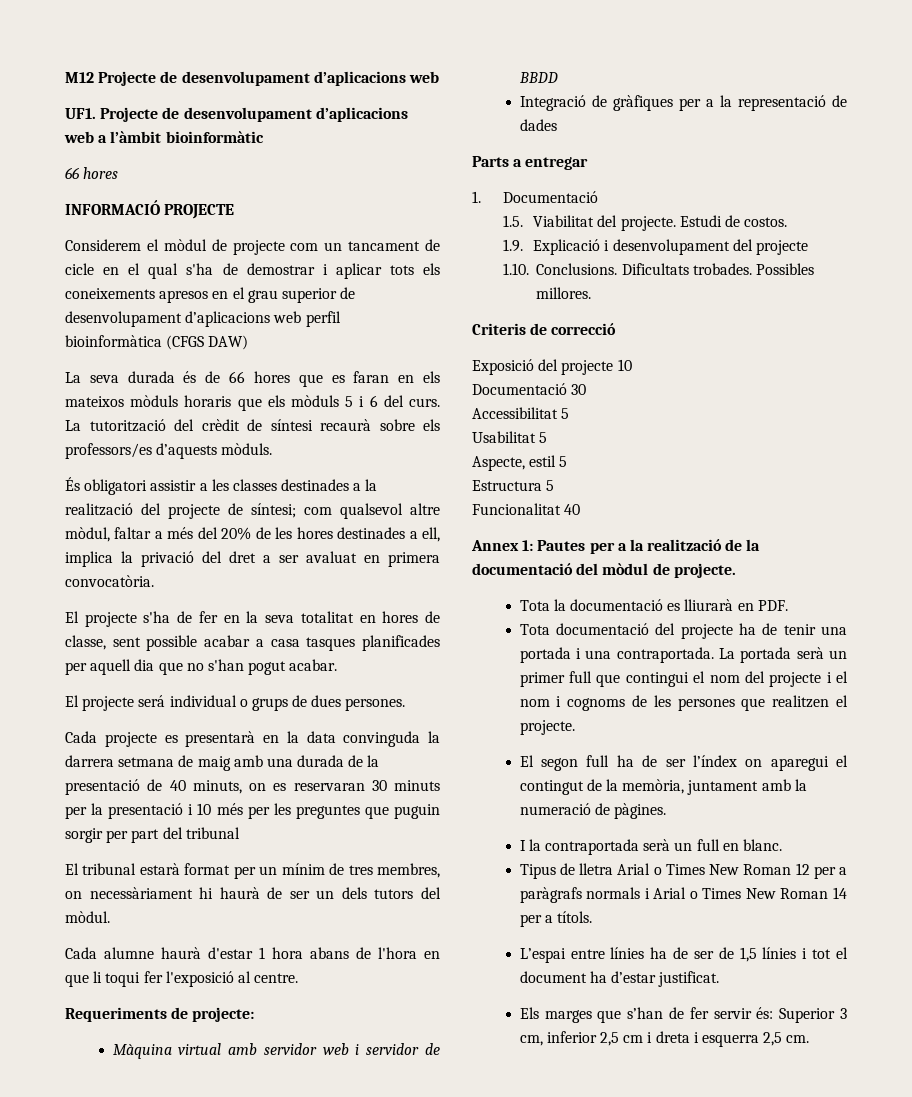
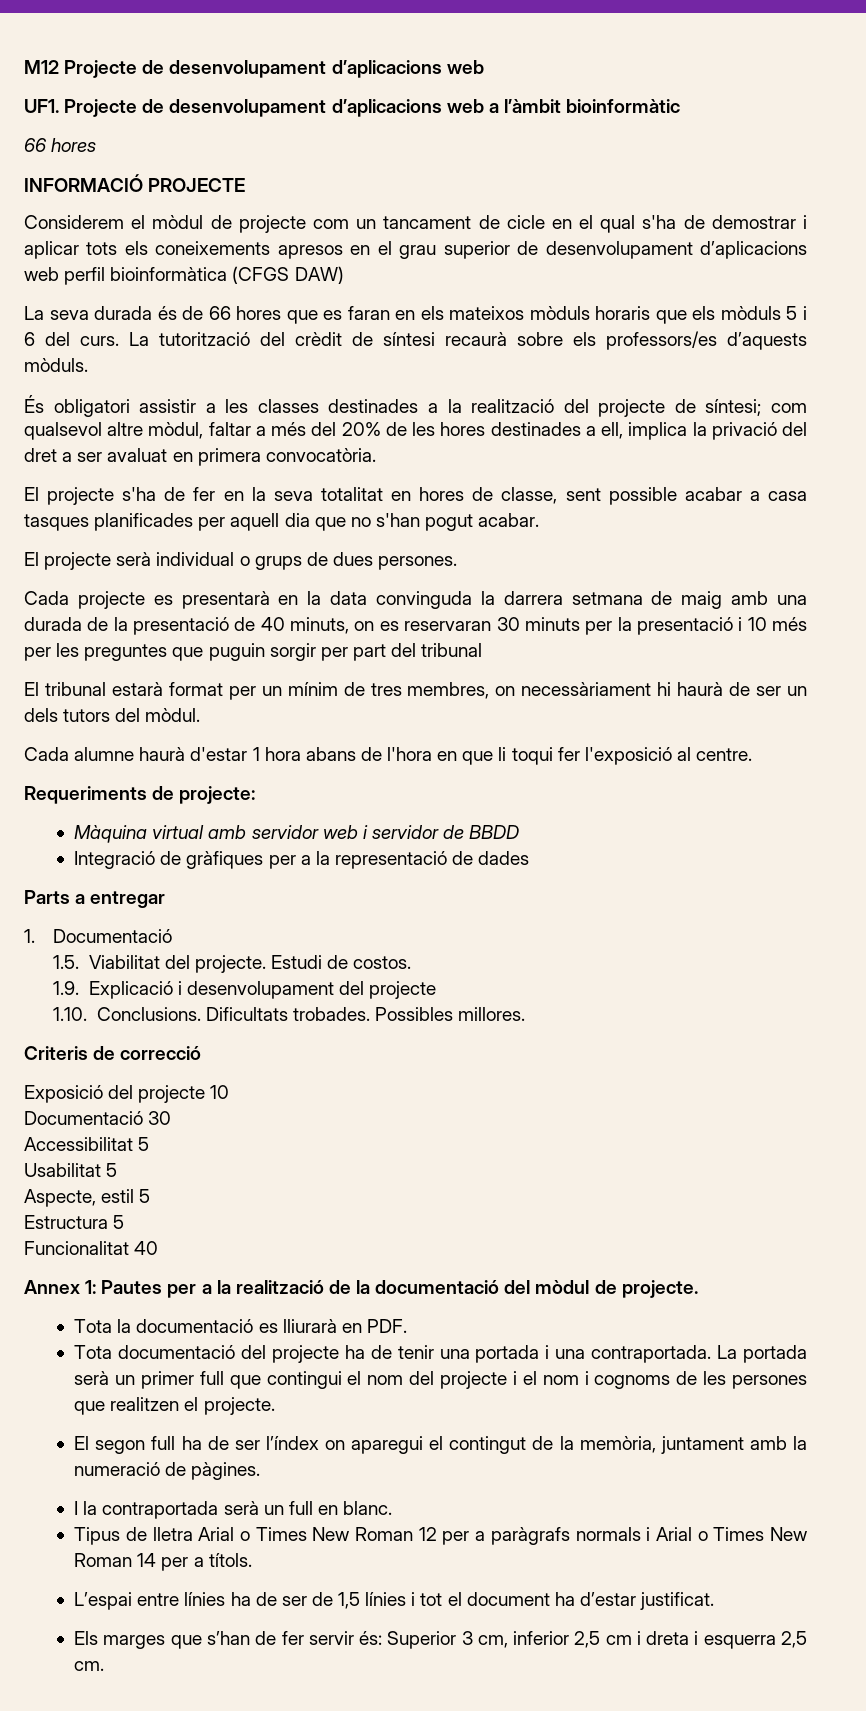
- El projecte será individual o grups de dues persones.
+ El projecte serà individual o grups de dues persones.

